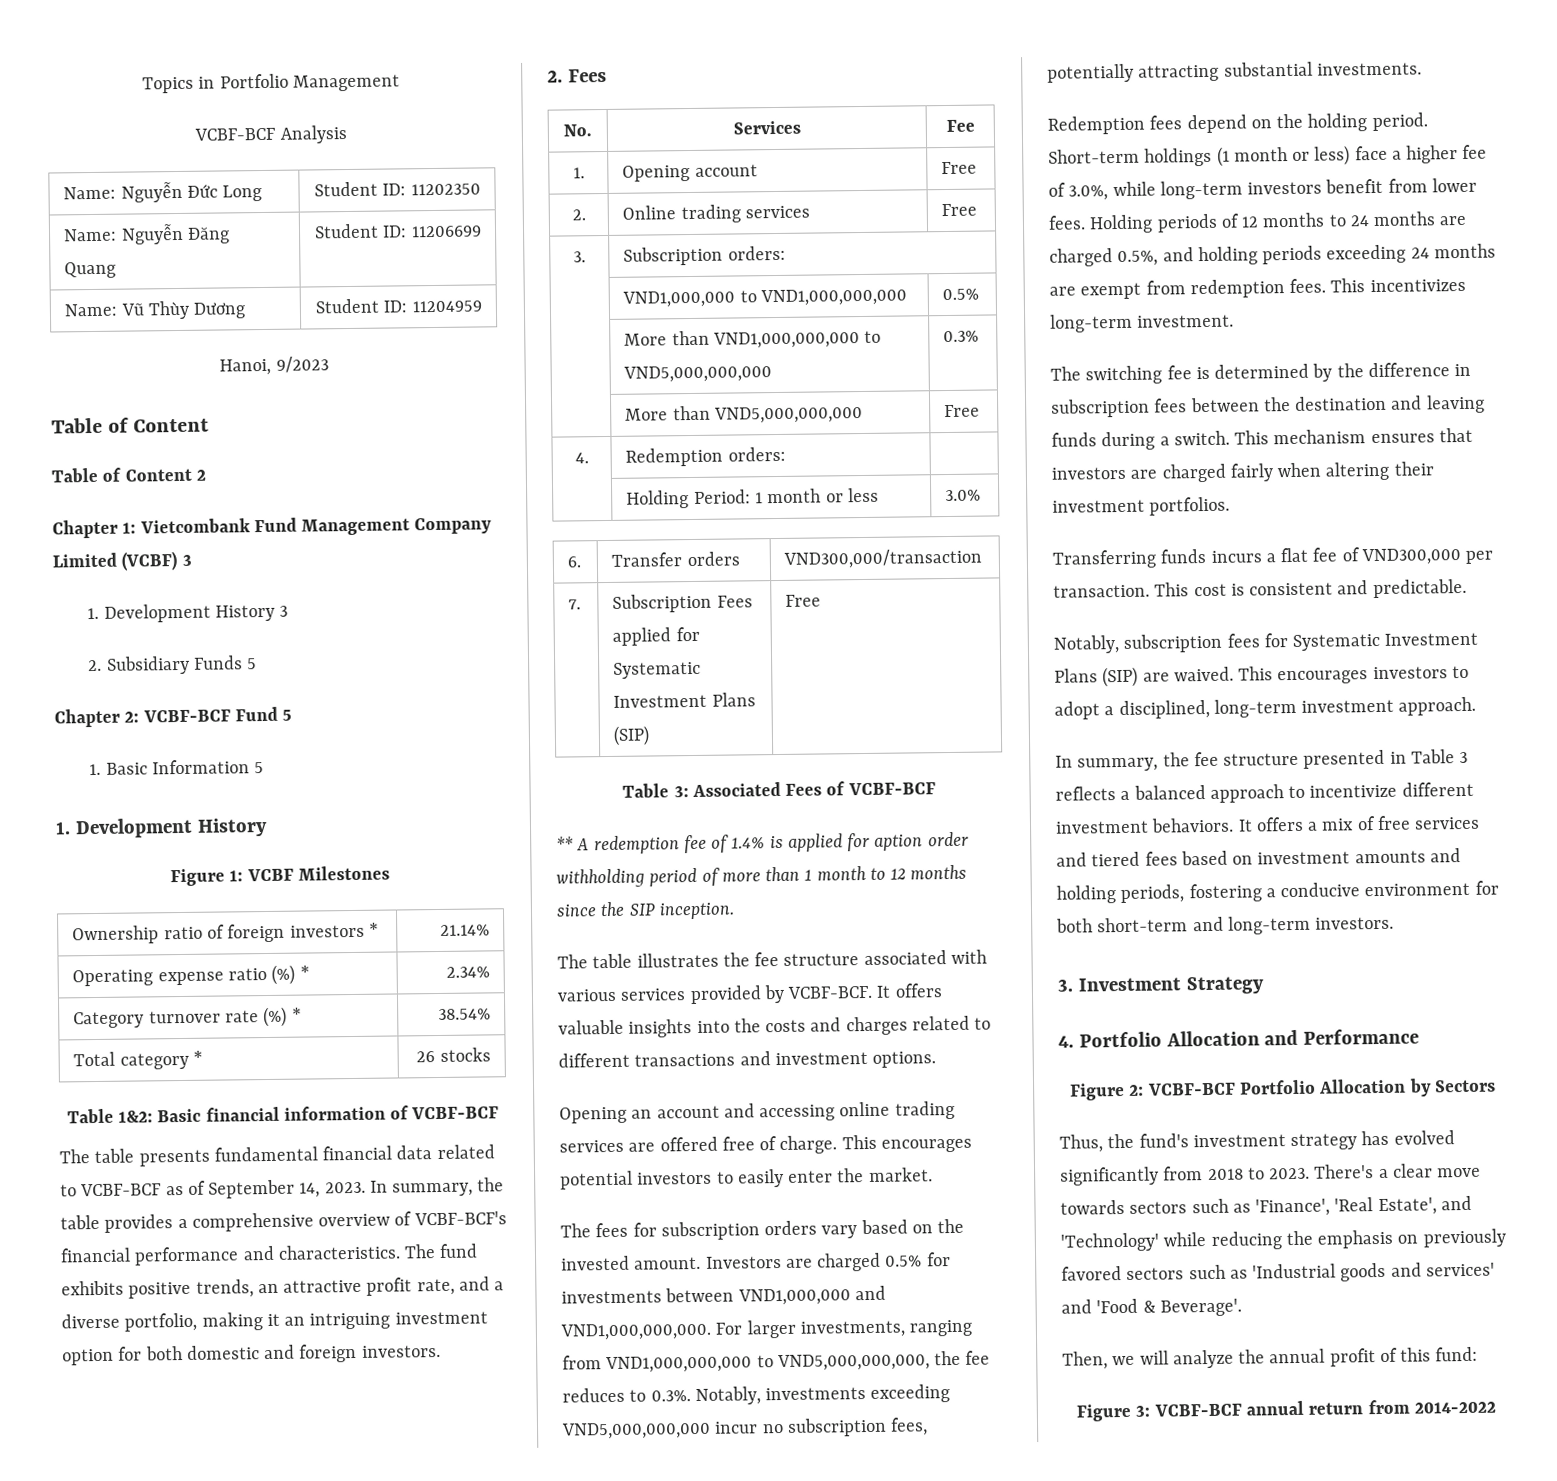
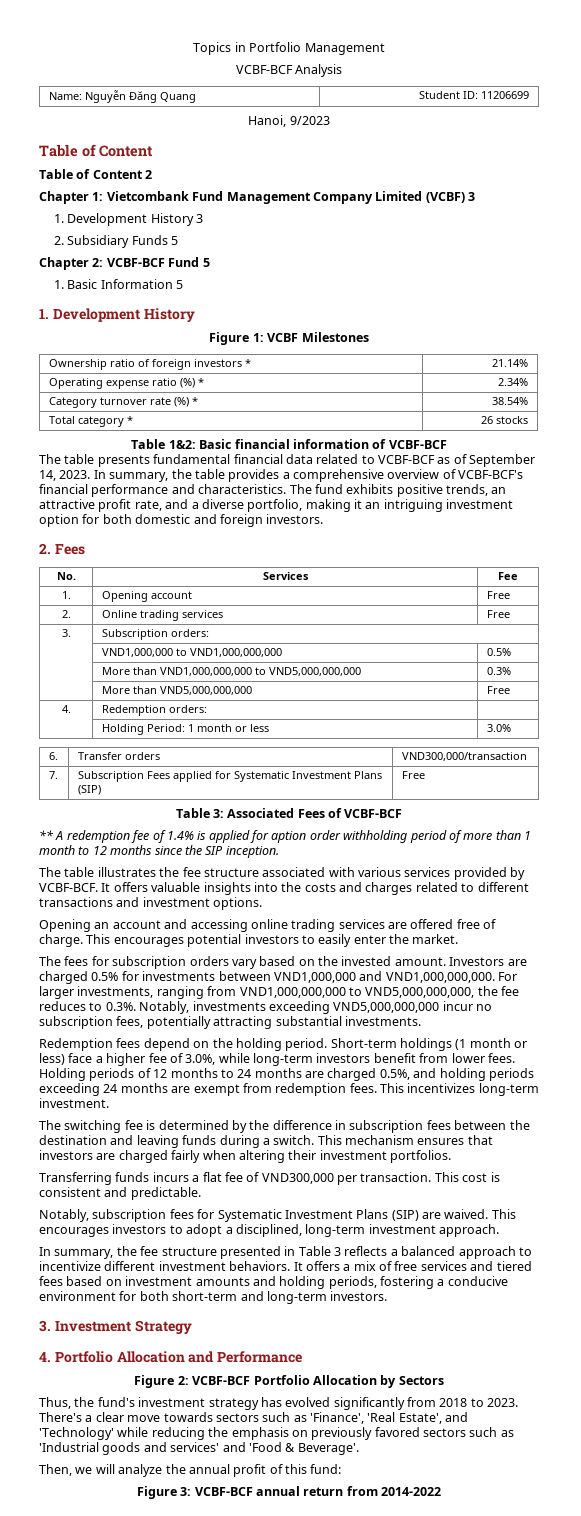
- Name: Nguyễn Đức Long | Student ID: 11202350
- Name: Vũ Thùy Dương | Student ID: 11204959

